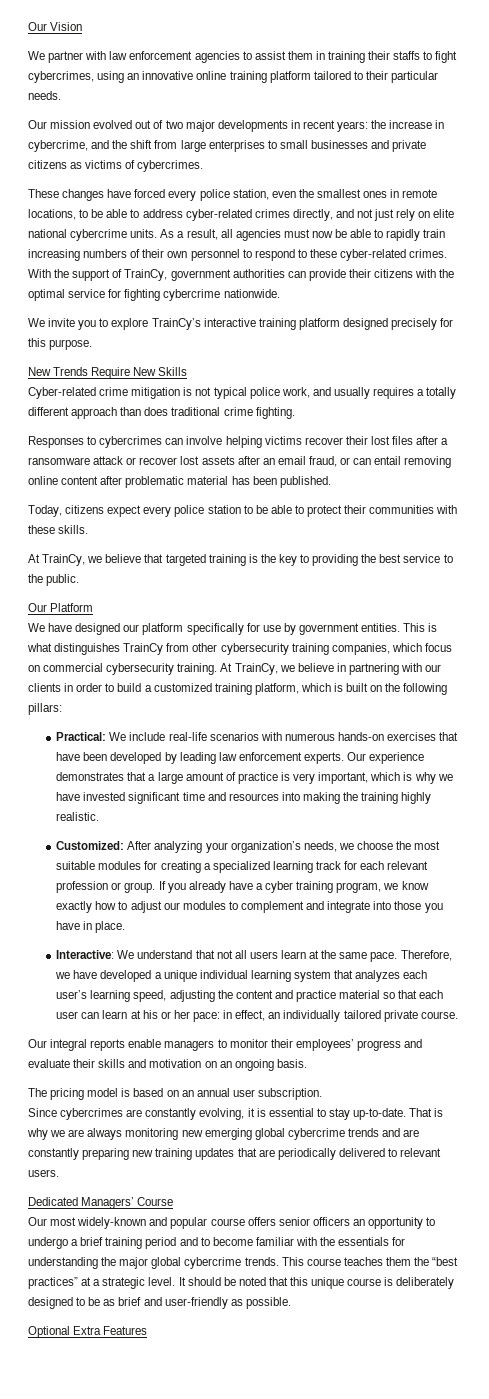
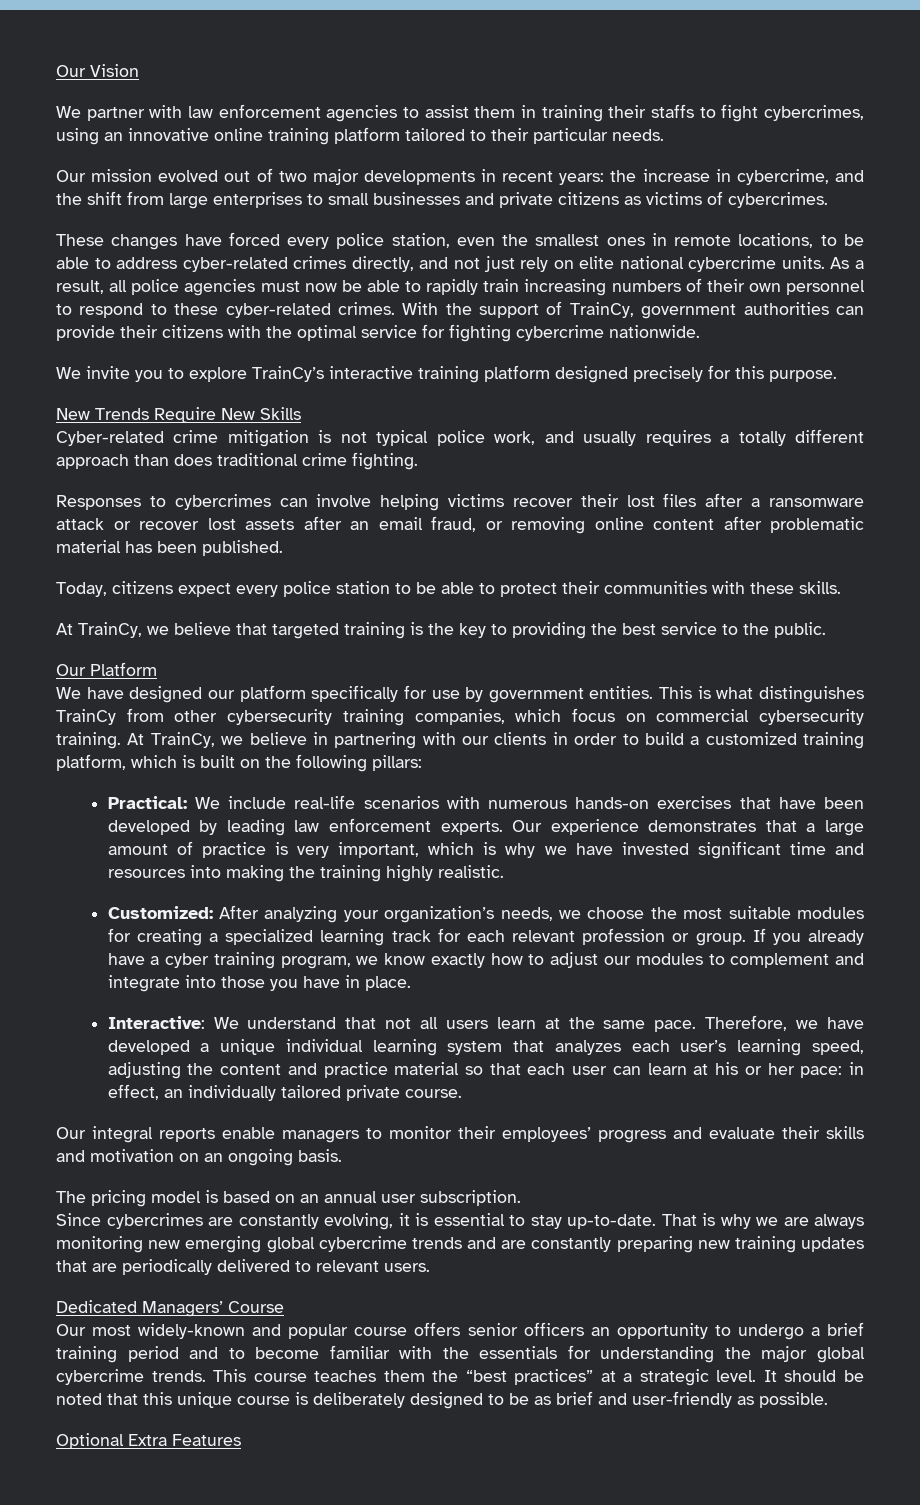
- As a result, all agencies must now be able to rapidly train increasing numbers of their own personnel to respond to these cyber-related crimes.
+ As a result, all police agencies must now be able to rapidly train increasing numbers of their own personnel to respond to these cyber-related crimes.
- Responses to cybercrimes can involve helping victims recover their lost files after a ransomware attack or recover lost assets after an email fraud, or can entail removing online content after problematic material has been published.
+ Responses to cybercrimes can involve helping victims recover their lost files after a ransomware attack or recover lost assets after an email fraud, or removing online content after problematic material has been published.

